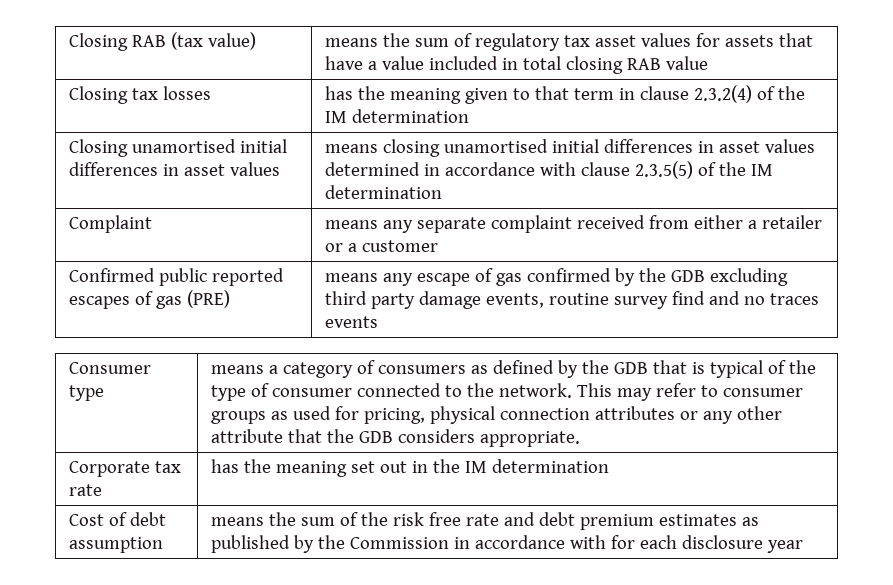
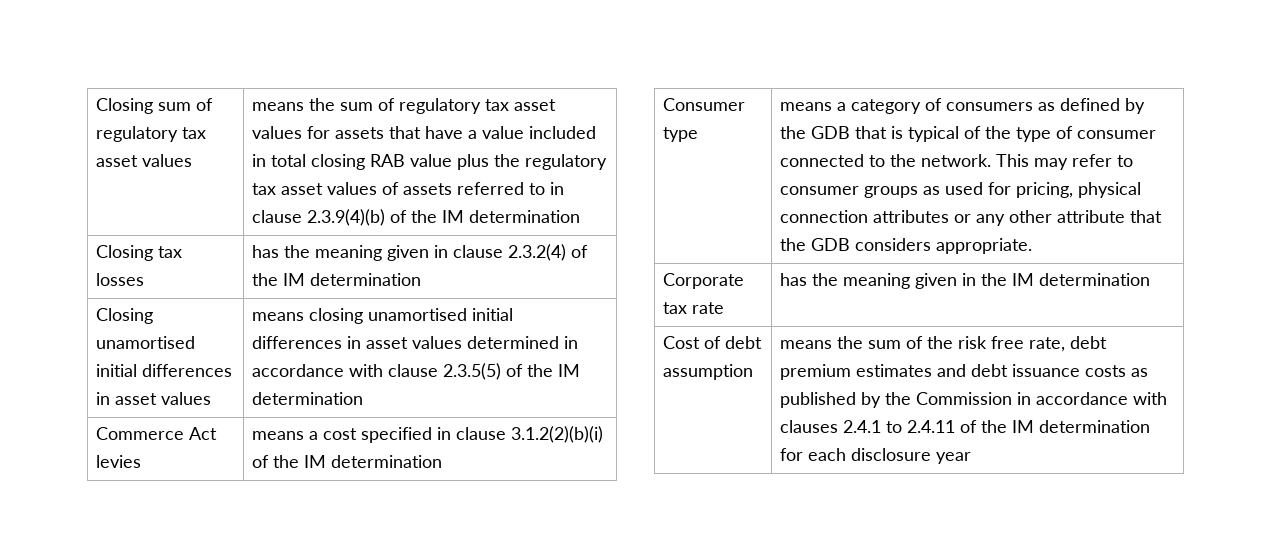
- Closing RAB (tax value)
+ Closing sum of regulatory tax asset values
- means the sum of regulatory tax asset values for assets that have a value included in total closing RAB value
+ means the sum of regulatory tax asset values for assets that have a value included in total closing RAB value plus the regulatory tax asset values of assets referred to in clause 2.3.9(4)(b) of the IM determination
- Closing tax losses | has the meaning given to that term in clause 2.3.2(4) of the IM determination
+ Closing tax losses | has the meaning given in clause 2.3.2(4) of the IM determination
- Complaint | means any separate complaint received from either a retailer or a customer
- Confirmed public reported escapes of gas (PRE) | means any escape of gas confirmed by the GDB excluding third party damage events, routine survey find and no traces events
+ Commerce Act levies | means a cost specified in clause 3.1.2(2)(b)(i) of the IM determination
- Corporate tax rate | has the meaning set out in the IM determination
+ Corporate tax rate | has the meaning given in the IM determination
- Cost of debt assumption | means the sum of the risk free rate and debt premium estimates as published by the Commission in accordance with for each disclosure year
+ Cost of debt assumption | means the sum of the risk free rate, debt premium estimates and debt issuance costs as published by the Commission in accordance with clauses 2.4.1 to 2.4.11 of the IM determination for each disclosure year

